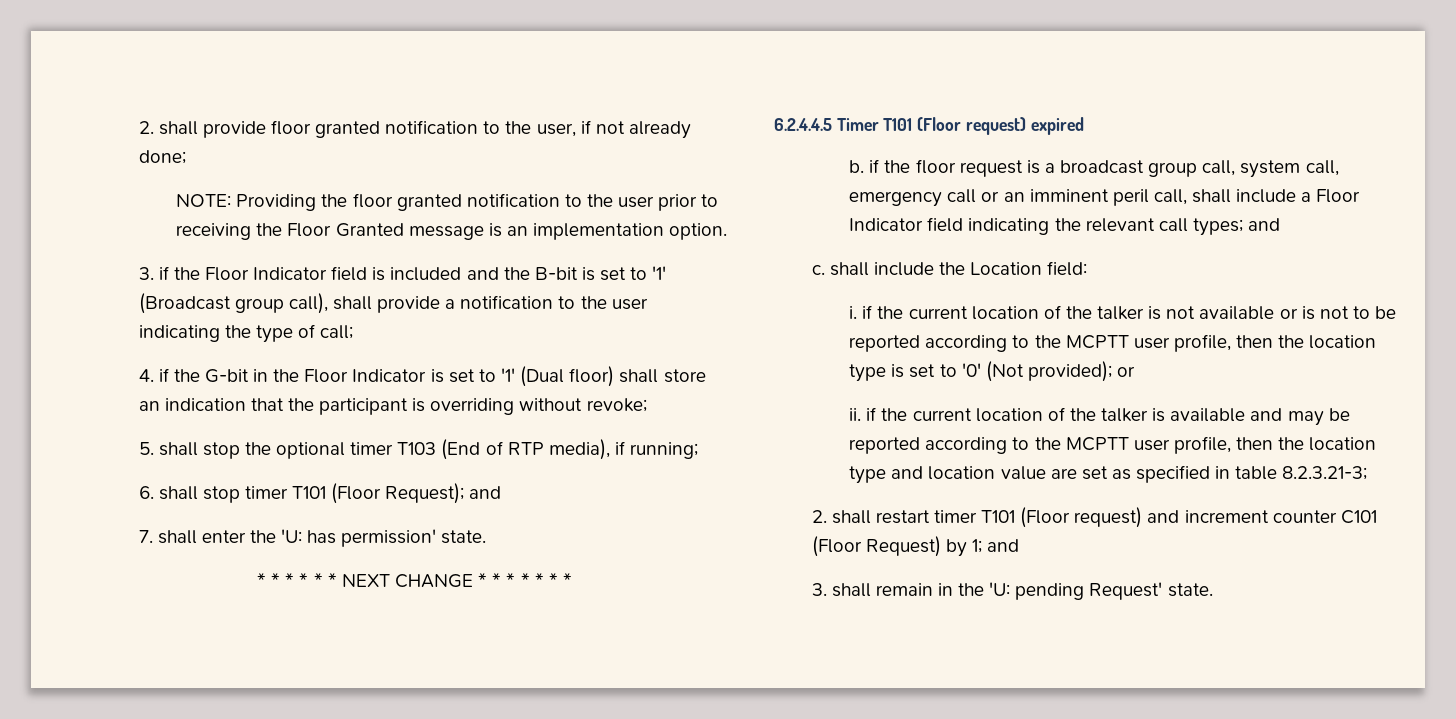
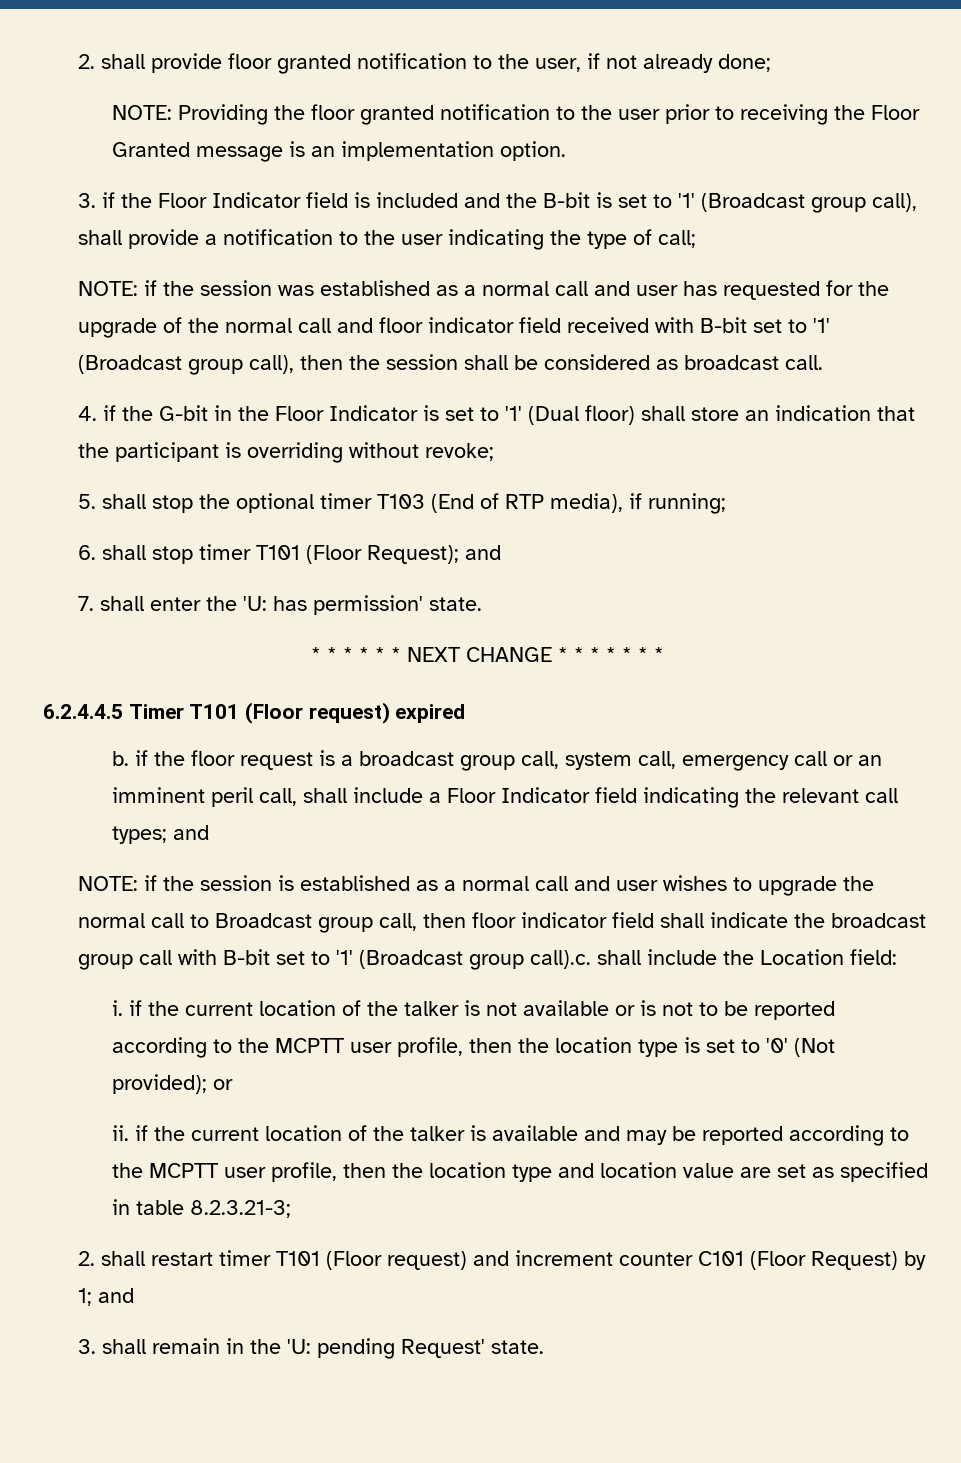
+ NOTE: if the session was established as a normal call and user has requested for the upgrade of the normal call and floor indicator field received with B-bit set to '1' (Broadcast group call), then the session shall be considered as broadcast call.
- c. shall include the Location field:
+ NOTE: if the session is established as a normal call and user wishes to upgrade the normal call to Broadcast group call, then floor indicator field shall indicate the broadcast group call with B-bit set to '1' (Broadcast group call).c. shall include the Location field:

